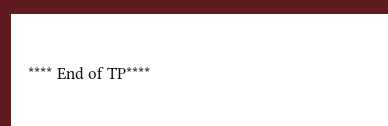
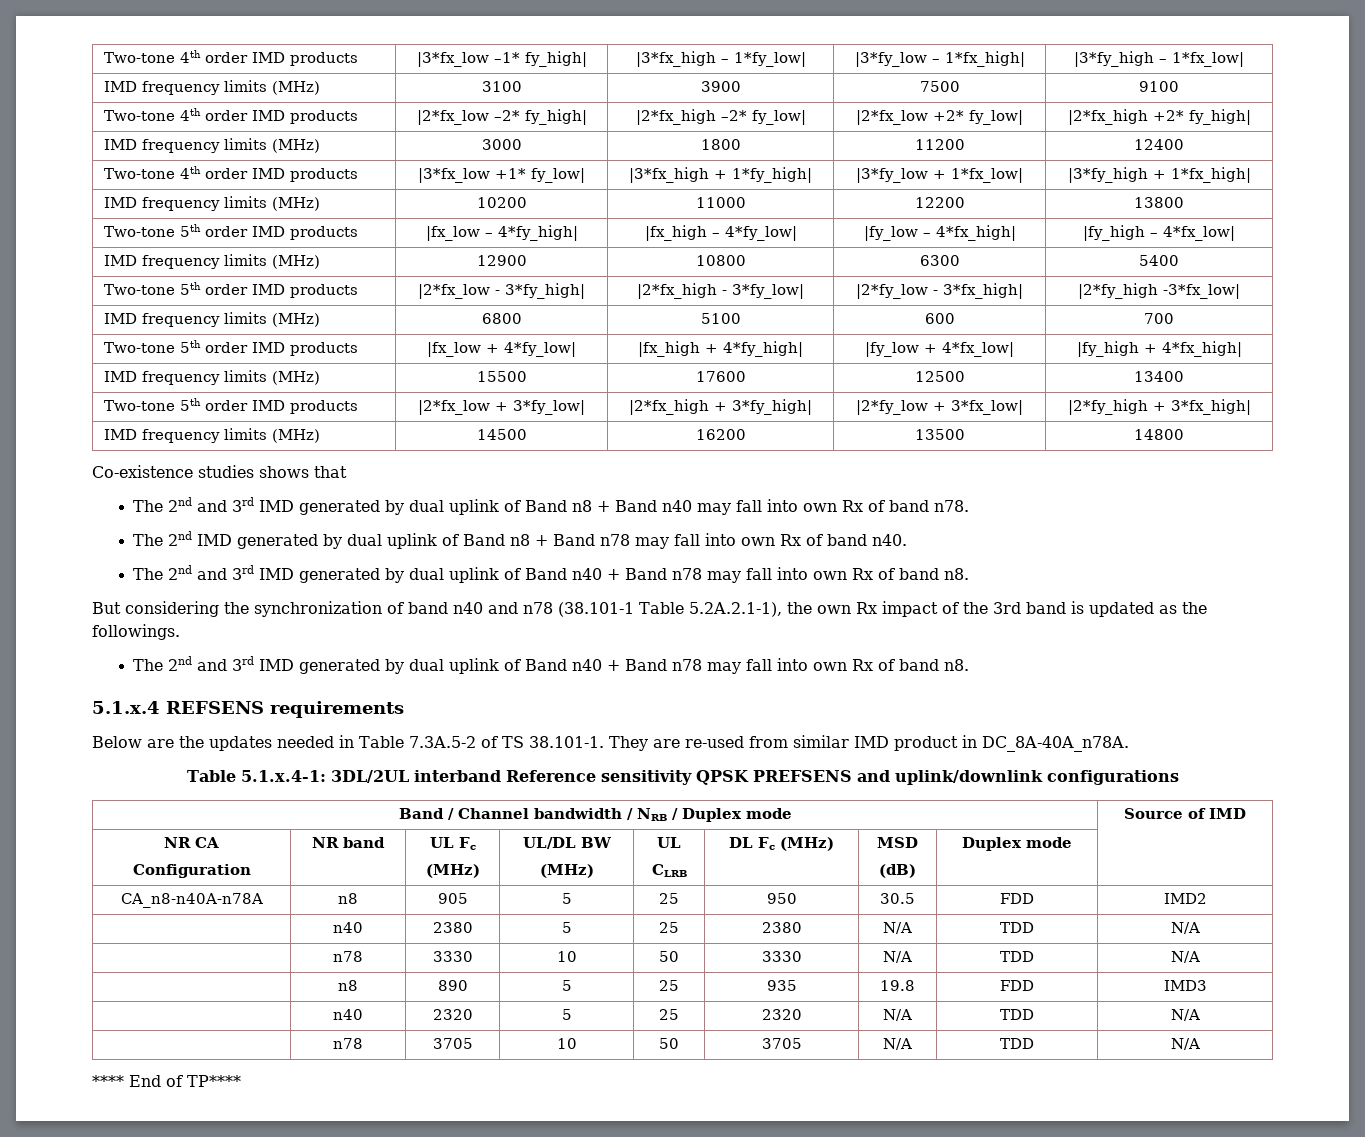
+ Two-tone 4th order IMD products | |3*fx_low –1* fy_high| | |3*fx_high – 1*fy_low| | |3*fy_low – 1*fx_high| | |3*fy_high – 1*fx_low|
+ IMD frequency limits (MHz) | 3100 | 3900 | 7500 | 9100
+ Two-tone 4th order IMD products | |2*fx_low –2* fy_high| | |2*fx_high –2* fy_low| | |2*fx_low +2* fy_low| | |2*fx_high +2* fy_high|
+ IMD frequency limits (MHz) | 3000 | 1800 | 11200 | 12400
+ Two-tone 4th order IMD products | |3*fx_low +1* fy_low| | |3*fx_high + 1*fy_high| | |3*fy_low + 1*fx_low| | |3*fy_high + 1*fx_high|
+ IMD frequency limits (MHz) | 10200 | 11000 | 12200 | 13800
+ Two-tone 5th order IMD products | |fx_low – 4*fy_high| | |fx_high – 4*fy_low| | |fy_low – 4*fx_high| | |fy_high – 4*fx_low|
+ IMD frequency limits (MHz) | 12900 | 10800 | 6300 | 5400
+ Two-tone 5th order IMD products | |2*fx_low - 3*fy_high| | |2*fx_high - 3*fy_low| | |2*fy_low - 3*fx_high| | |2*fy_high -3*fx_low|
+ IMD frequency limits (MHz) | 6800 | 5100 | 600 | 700
+ Two-tone 5th order IMD products | |fx_low + 4*fy_low| | |fx_high + 4*fy_high| | |fy_low + 4*fx_low| | |fy_high + 4*fx_high|
+ IMD frequency limits (MHz) | 15500 | 17600 | 12500 | 13400
+ Two-tone 5th order IMD products | |2*fx_low + 3*fy_low| | |2*fx_high + 3*fy_high| | |2*fy_low + 3*fx_low| | |2*fy_high + 3*fx_high|
+ IMD frequency limits (MHz) | 14500 | 16200 | 13500 | 14800
+ Co-existence studies shows that
+ The 2nd and 3rd IMD generated by dual uplink of Band n8 + Band n40 may fall into own Rx of band n78.
+ The 2nd IMD generated by dual uplink of Band n8 + Band n78 may fall into own Rx of band n40.
+ The 2nd and 3rd IMD generated by dual uplink of Band n40 + Band n78 may fall into own Rx of band n8.
+ But considering the synchronization of band n40 and n78 (38.101-1 Table 5.2A.2.1-1), the own Rx impact of the 3rd band is updated as the followings.
+ The 2nd and 3rd IMD generated by dual uplink of Band n40 + Band n78 may fall into own Rx of band n8.
+ 5.1.x.4 REFSENS requirements
+ Below are the updates needed in Table 7.3A.5-2 of TS 38.101-1. They are re-used from similar IMD product in DC_8A-40A_n78A.
+ Table 5.1.x.4-1: 3DL/2UL interband Reference sensitivity QPSK PREFSENS and uplink/downlink configurations
+ Band / Channel bandwidth / NRB / Duplex mode | Source of IMD
+ NR CA
+ Configuration | NR band | UL Fc
+ (MHz) | UL/DL BW
+ (MHz) | UL
+ CLRB | DL Fc (MHz) | MSD
+ (dB) | Duplex mode |
+ CA_n8-n40A-n78A | n8 | 905 | 5 | 25 | 950 | 30.5 | FDD | IMD2
+ | n40 | 2380 | 5 | 25 | 2380 | N/A | TDD | N/A
+ | n78 | 3330 | 10 | 50 | 3330 | N/A | TDD | N/A
+ | n8 | 890 | 5 | 25 | 935 | 19.8 | FDD | IMD3
+ | n40 | 2320 | 5 | 25 | 2320 | N/A | TDD | N/A
+ | n78 | 3705 | 10 | 50 | 3705 | N/A | TDD | N/A

